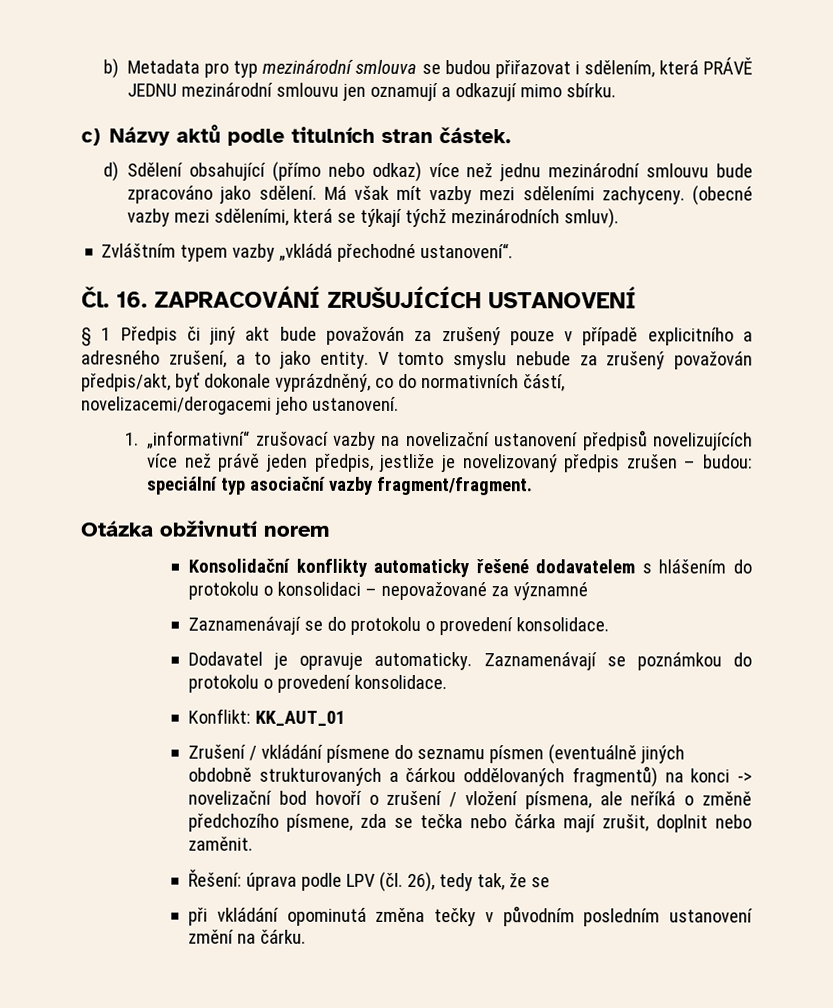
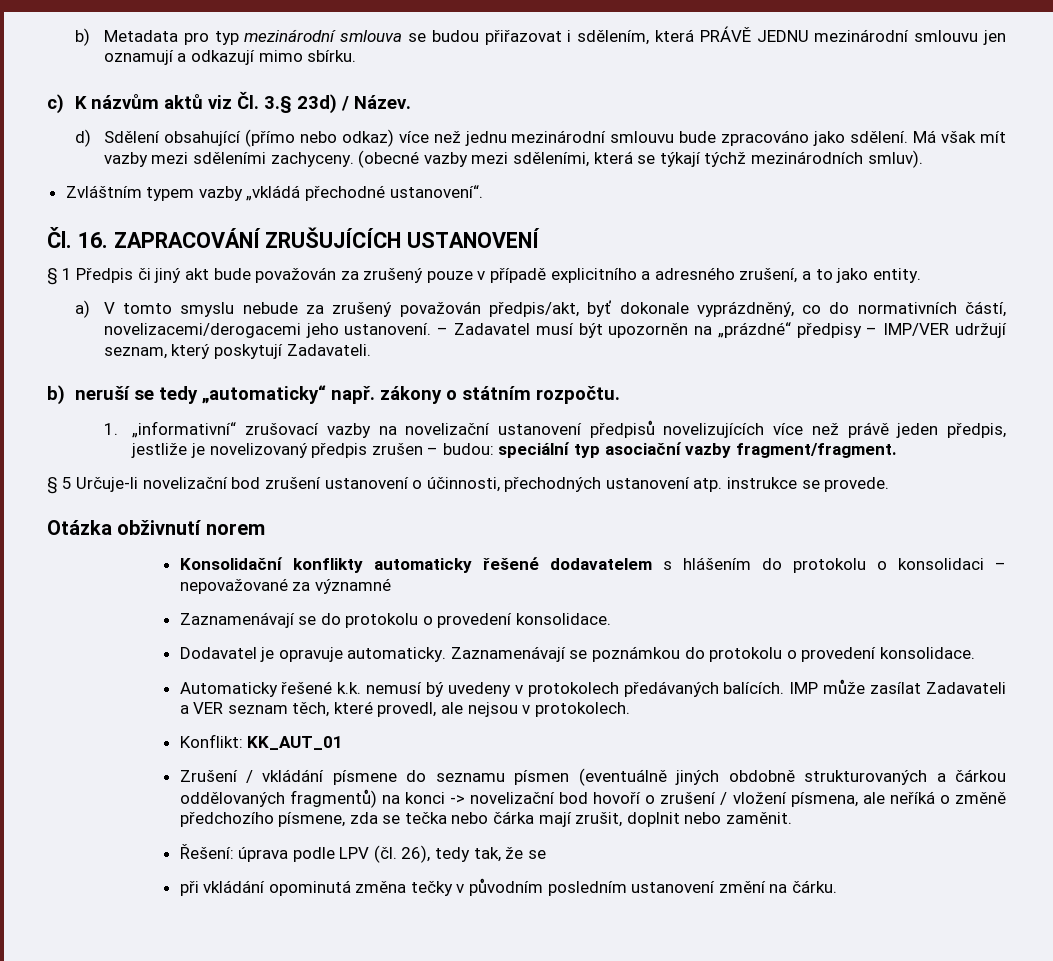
- c) Názvy aktů podle titulních stran částek.
+ c) K názvům aktů viz Čl. 3.§ 23d) / Název.
- § 1 Předpis či jiný akt bude považován za zrušený pouze v případě explicitního a adresného zrušení, a to jako entity. V tomto smyslu nebude za zrušený považován předpis/akt, byť dokonale vyprázdněný, co do normativních částí, novelizacemi/derogacemi jeho ustanovení.
+ § 1 Předpis či jiný akt bude považován za zrušený pouze v případě explicitního a adresného zrušení, a to jako entity.
+ a) V tomto smyslu nebude za zrušený považován předpis/akt, byť dokonale vyprázdněný, co do normativních částí, novelizacemi/derogacemi jeho ustanovení. – Zadavatel musí být upozorněn na „prázdné“ předpisy – IMP/VER udržují seznam, který poskytují Zadavateli.
+ b) neruší se tedy „automaticky“ např. zákony o státním rozpočtu.
+ § 5 Určuje-li novelizační bod zrušení ustanovení o účinnosti, přechodných ustanovení atp. instrukce se provede.
+ Automaticky řešené k.k. nemusí bý uvedeny v protokolech předávaných balících. IMP může zasílat Zadavateli a VER seznam těch, které provedl, ale nejsou v protokolech.

